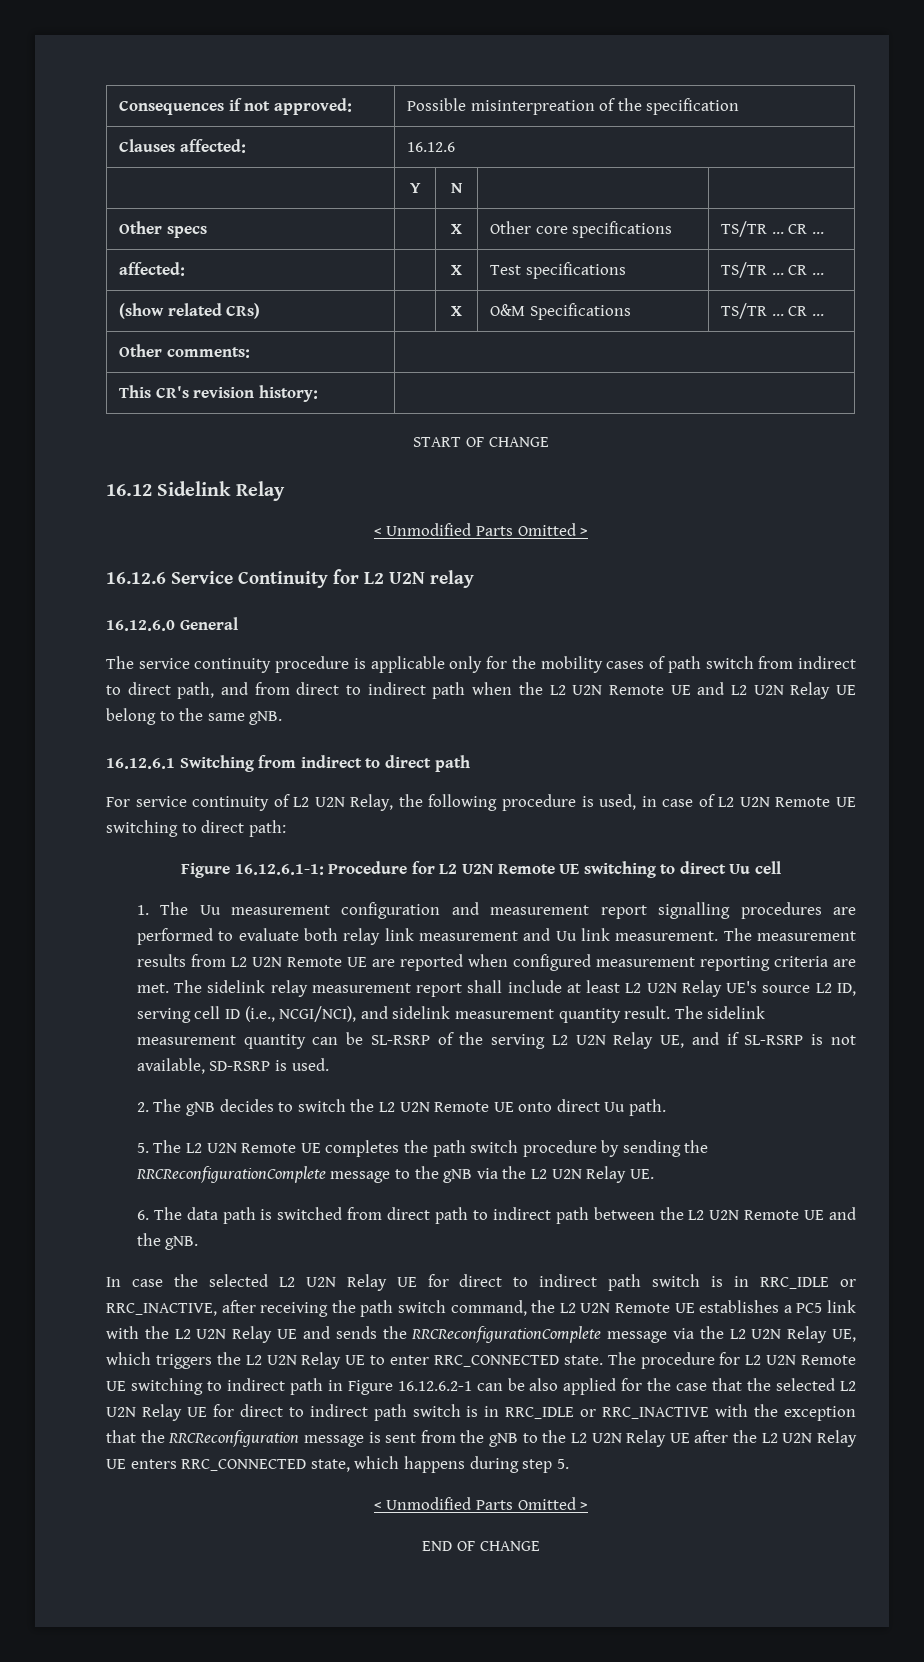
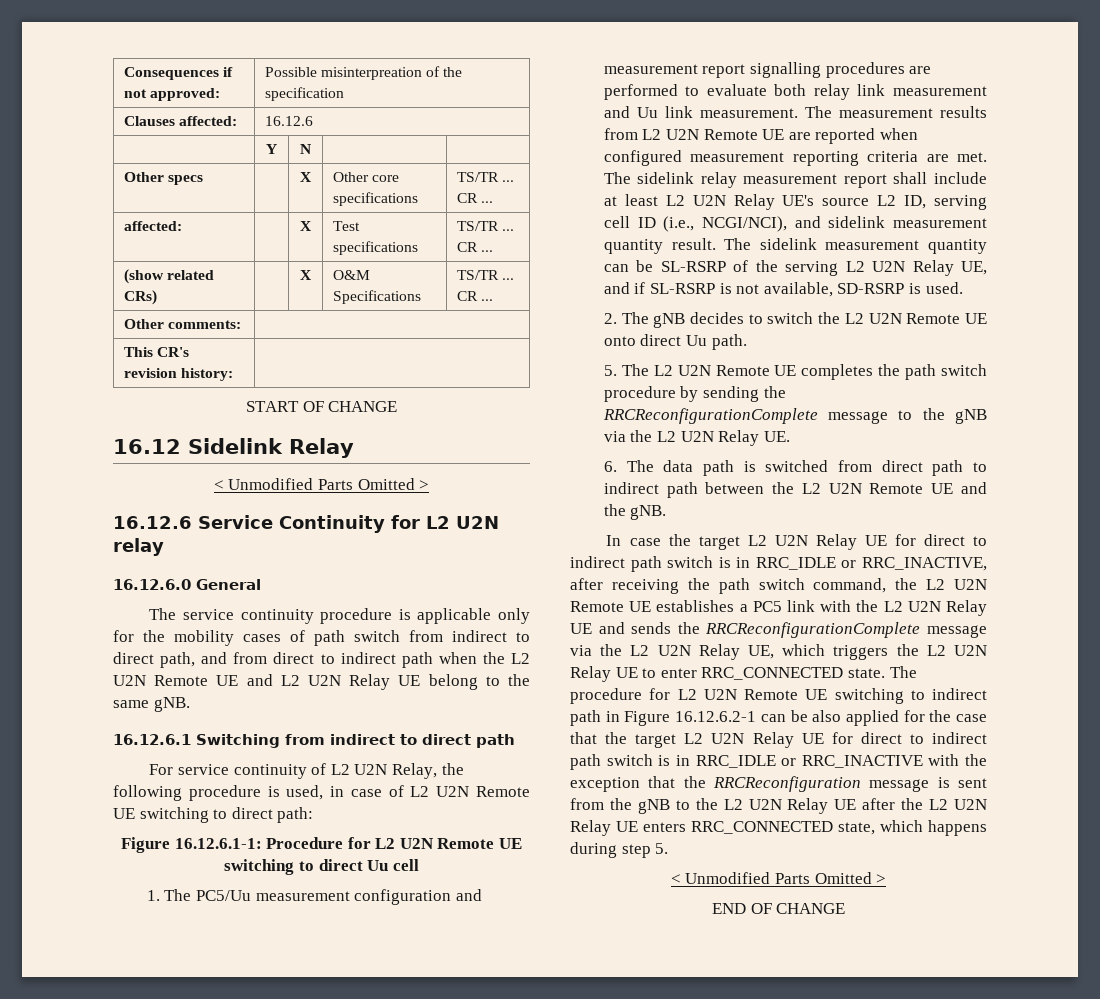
- 1. The Uu measurement configuration and measurement report signalling procedures are performed to evaluate both relay link measurement and Uu link measurement.
+ 1. The PC5/Uu measurement configuration and measurement report signalling procedures are performed to evaluate both relay link measurement and Uu link measurement.
- In case the selected L2 U2N Relay UE for direct to indirect path switch is in RRC_IDLE or RRC_INACTIVE, after receiving the path switch command, the L2 U2N Remote UE establishes a PC5 link with the L2 U2N Relay UE and sends the RRCReconfigurationComplete message via the L2 U2N Relay UE, which triggers the L2 U2N Relay UE to enter RRC_CONNECTED state.
+ In case the target L2 U2N Relay UE for direct to indirect path switch is in RRC_IDLE or RRC_INACTIVE, after receiving the path switch command, the L2 U2N Remote UE establishes a PC5 link with the L2 U2N Relay UE and sends the RRCReconfigurationComplete message via the L2 U2N Relay UE, which triggers the L2 U2N Relay UE to enter RRC_CONNECTED state.
- The procedure for L2 U2N Remote UE switching to indirect path in Figure 16.12.6.2-1 can be also applied for the case that the selected L2 U2N Relay UE for direct to indirect path switch is in RRC_IDLE or RRC_INACTIVE with the exception that the RRCReconfiguration message is sent from the gNB to the L2 U2N Relay UE after the L2 U2N Relay UE enters RRC_CONNECTED state, which happens during step 5.
+ The procedure for L2 U2N Remote UE switching to indirect path in Figure 16.12.6.2-1 can be also applied for the case that the target L2 U2N Relay UE for direct to indirect path switch is in RRC_IDLE or RRC_INACTIVE with the exception that the RRCReconfiguration message is sent from the gNB to the L2 U2N Relay UE after the L2 U2N Relay UE enters RRC_CONNECTED state, which happens during step 5.

